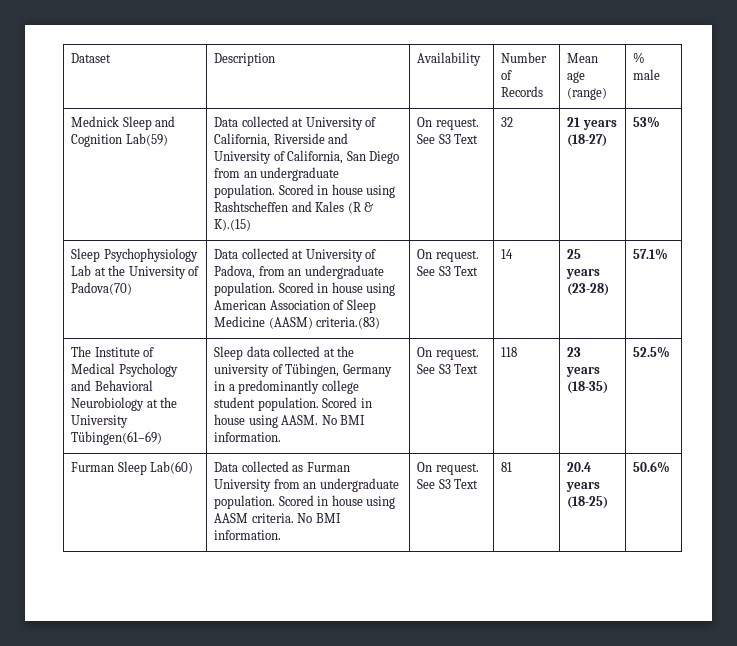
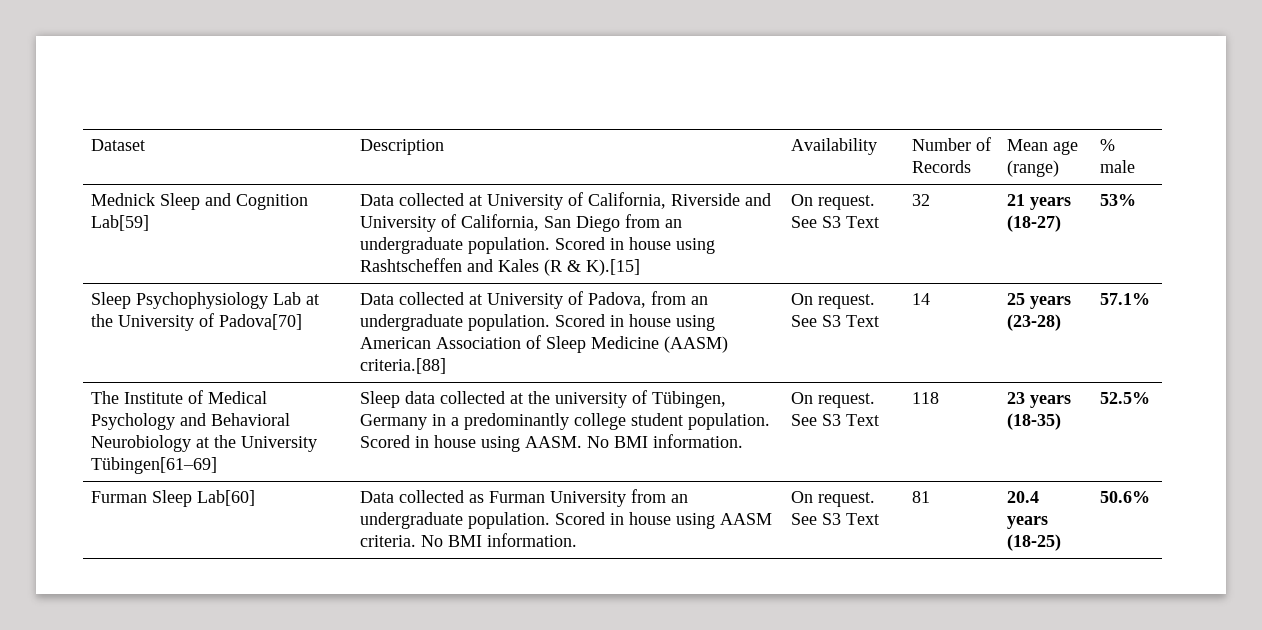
- Mednick Sleep and Cognition Lab(59)
+ Mednick Sleep and Cognition Lab[59]
- Scored in house using Rashtscheffen and Kales (R & K).(15)
+ Scored in house using Rashtscheffen and Kales (R & K).[15]
- Sleep Psychophysiology Lab at the University of Padova(70) | Data collected at University of Padova, from an undergraduate population. Scored in house using American Association of Sleep Medicine (AASM) criteria.(83) | On request. See S3 Text | 14 | 25 years (23-28) | 57.1%
+ Sleep Psychophysiology Lab at the University of Padova[70] | Data collected at University of Padova, from an undergraduate population. Scored in house using American Association of Sleep Medicine (AASM) criteria.[88] | On request. See S3 Text | 14 | 25 years (23-28) | 57.1%
- The Institute of Medical Psychology and Behavioral Neurobiology at the University Tübingen(61–69)
+ The Institute of Medical Psychology and Behavioral Neurobiology at the University Tübingen[61–69]
- Furman Sleep Lab(60) | Data collected as Furman University from an undergraduate population. Scored in house using AASM criteria. No BMI information. | On request. See S3 Text | 81 | 20.4 years (18-25) | 50.6%
+ Furman Sleep Lab[60] | Data collected as Furman University from an undergraduate population. Scored in house using AASM criteria. No BMI information. | On request. See S3 Text | 81 | 20.4 years (18-25) | 50.6%

